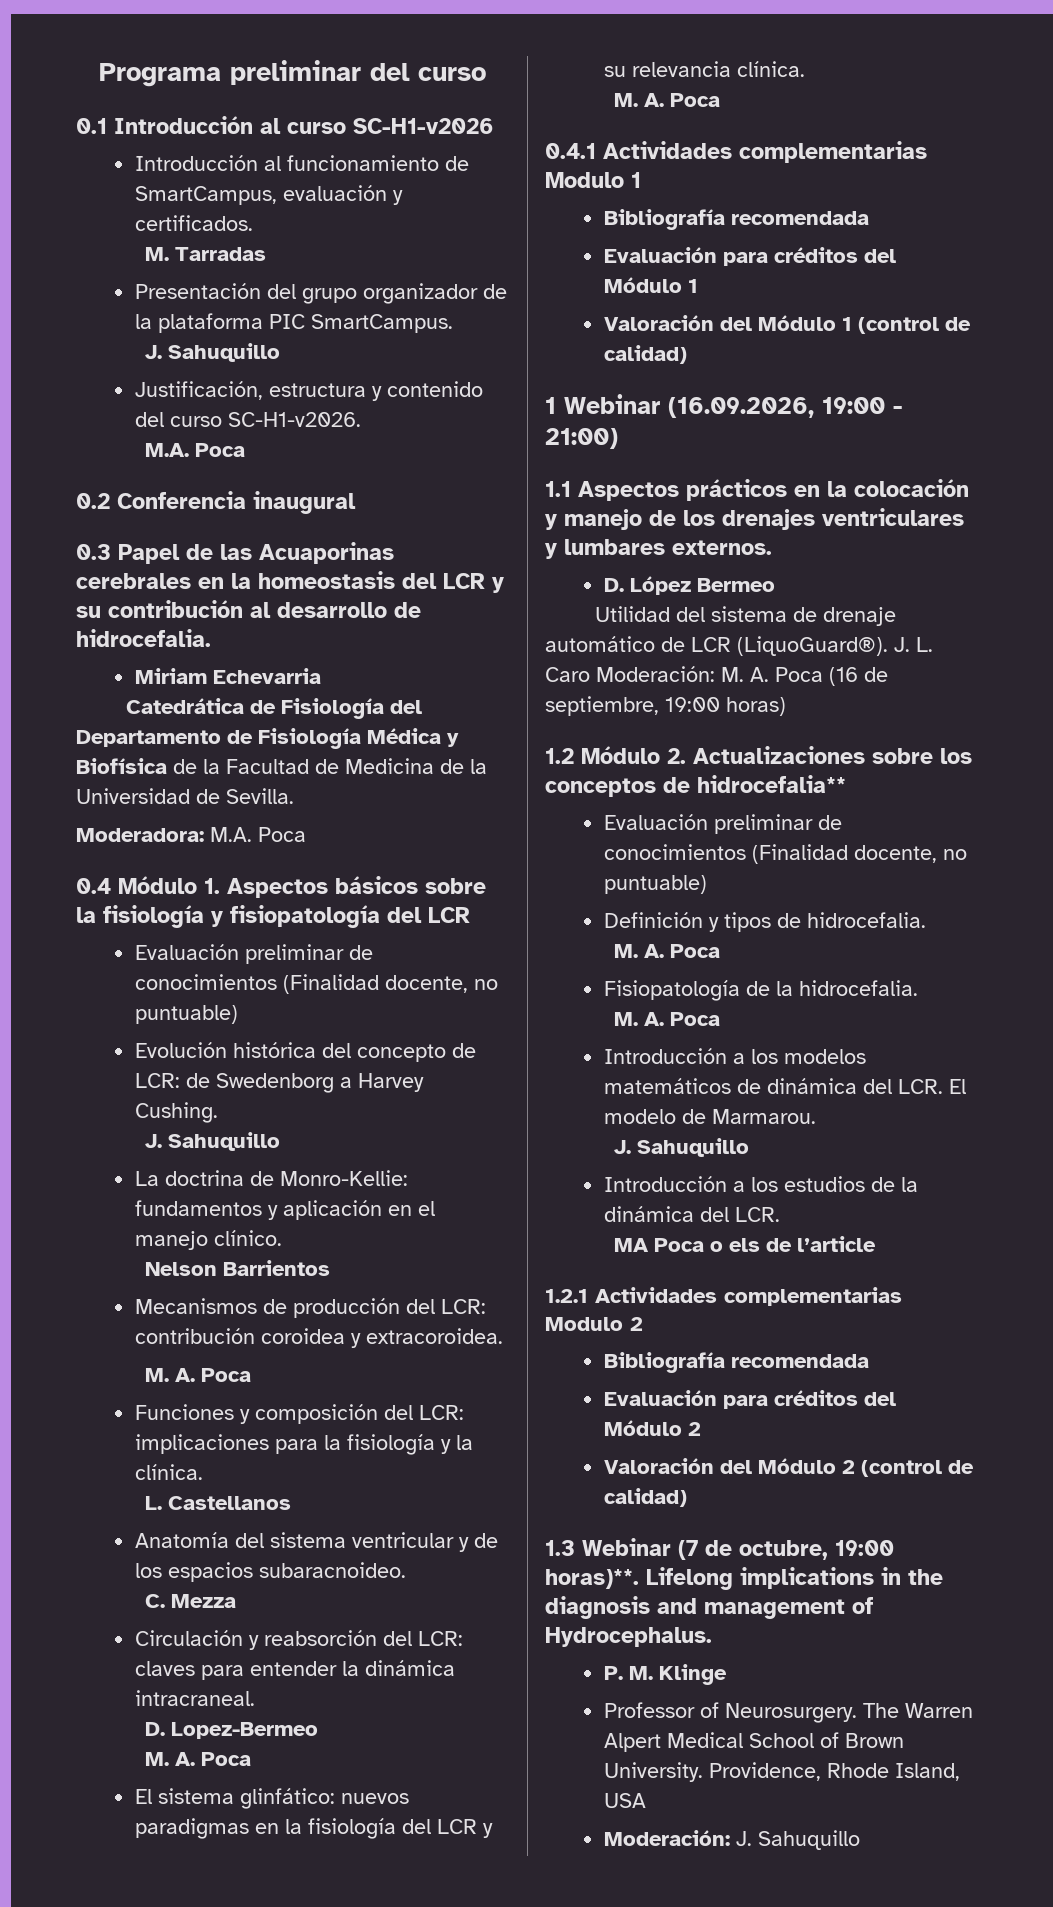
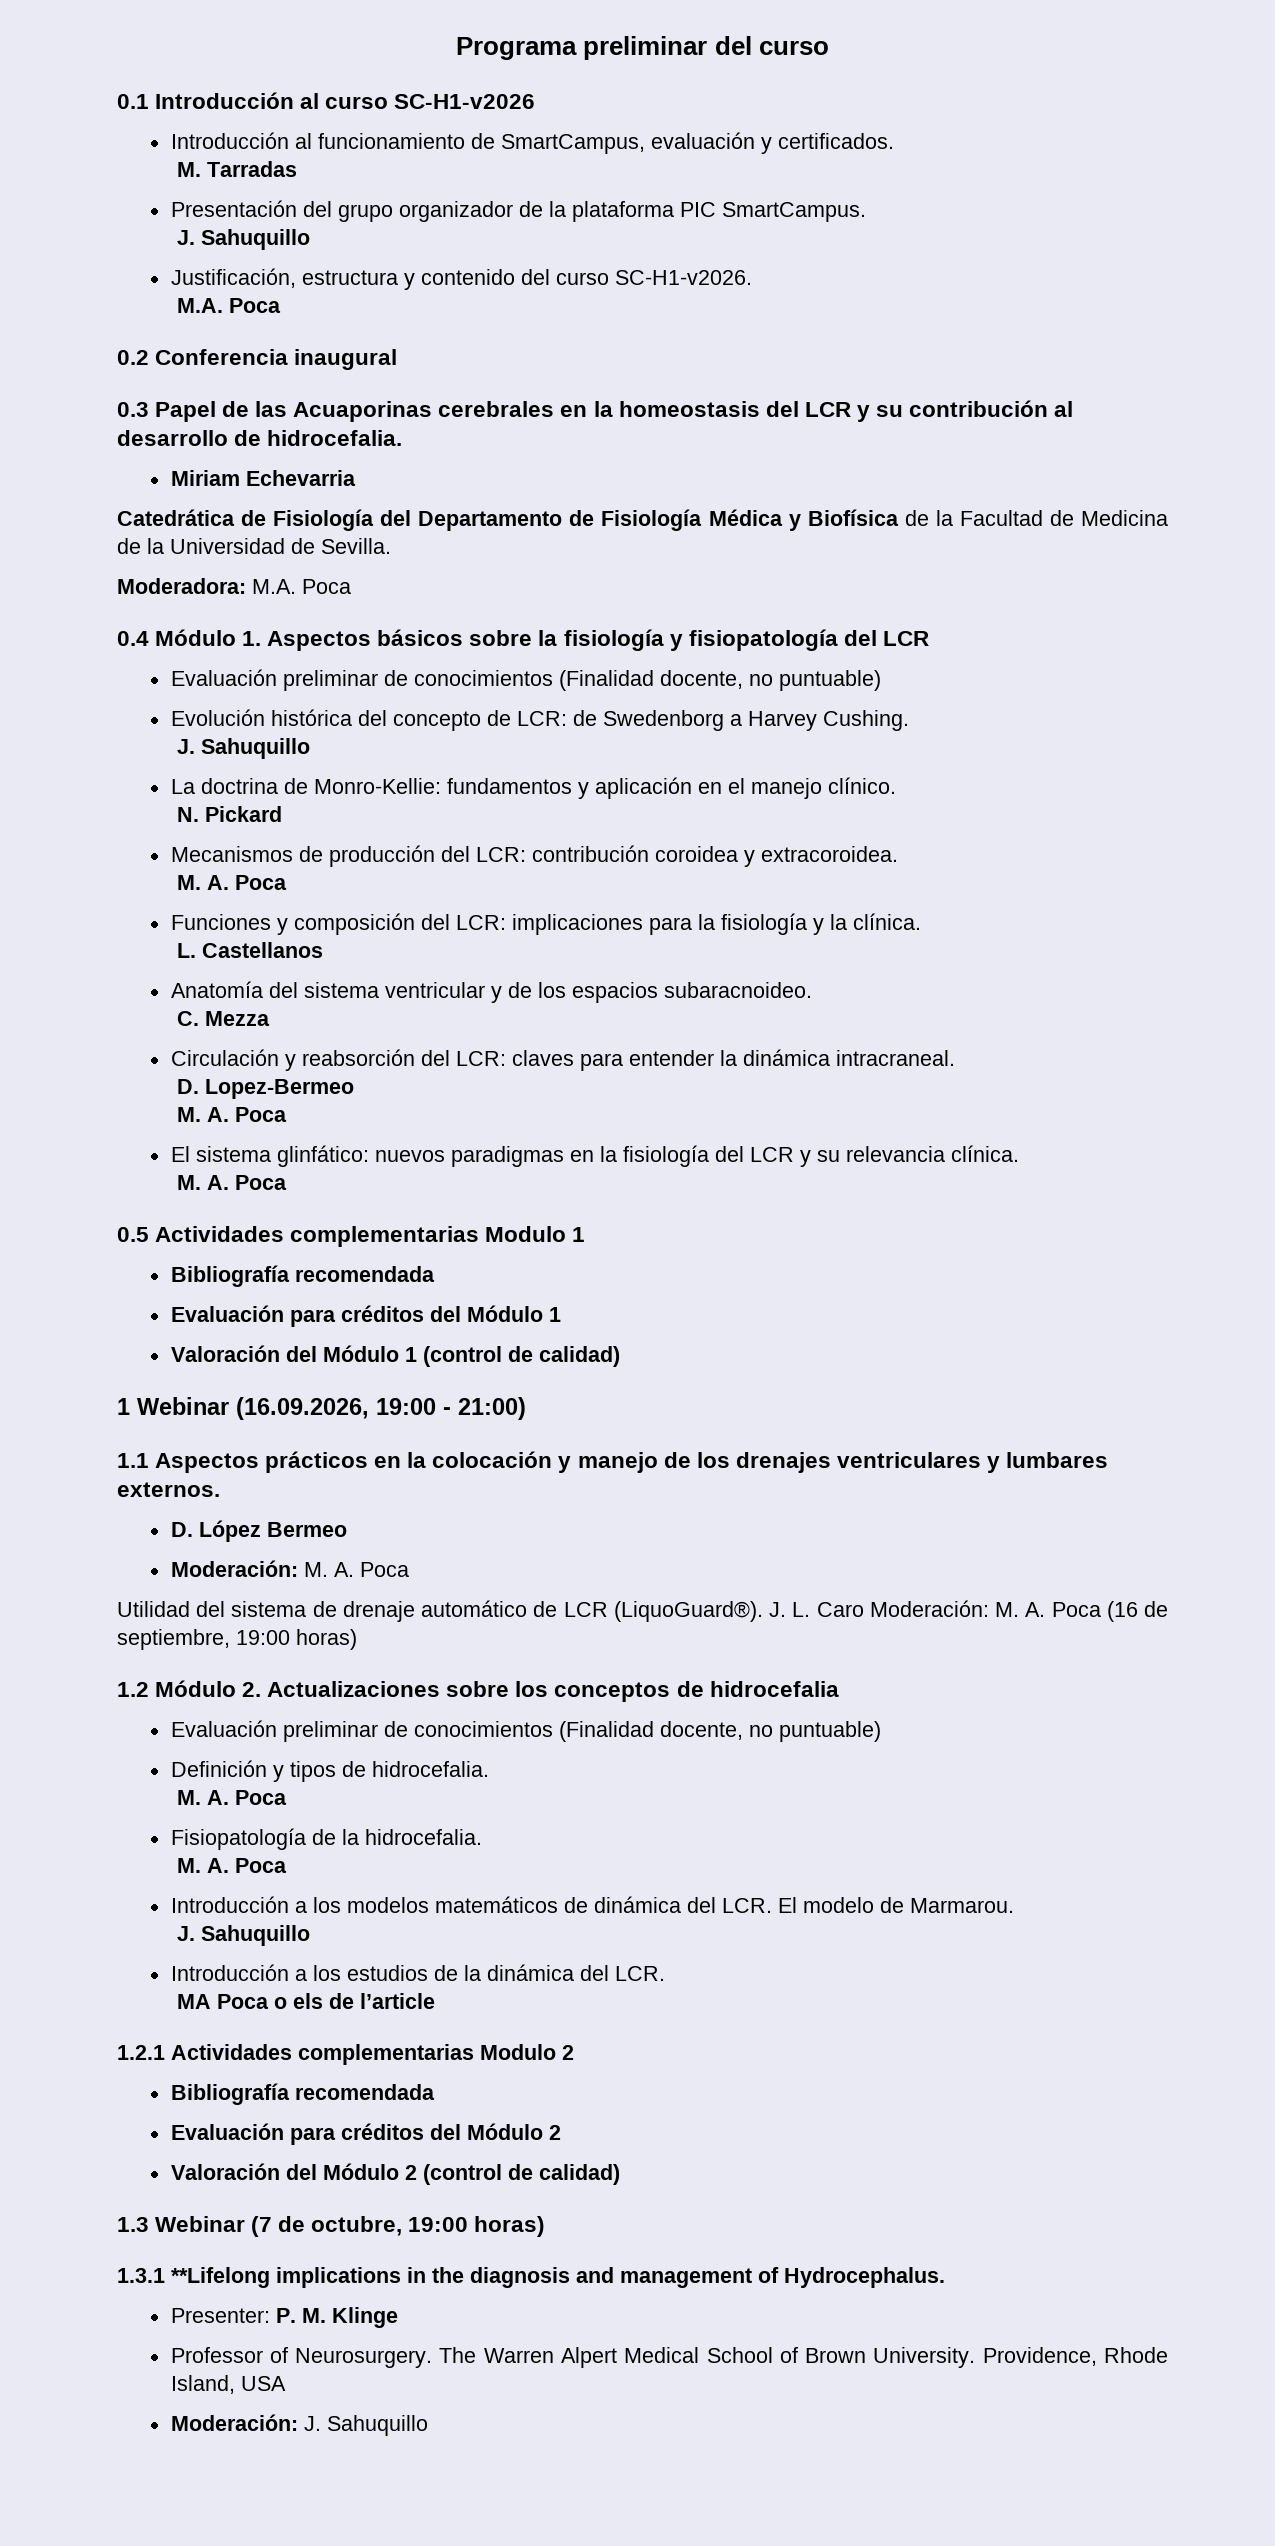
- Nelson Barrientos
+ N. Pickard
- 0.4.1 Actividades complementarias Modulo 1
+ 0.5 Actividades complementarias Modulo 1
  D. López Bermeo
+ Moderación: M. A. Poca
- 1.2 Módulo 2. Actualizaciones sobre los conceptos de hidrocefalia**
+ 1.2 Módulo 2. Actualizaciones sobre los conceptos de hidrocefalia
- 1.3 Webinar (7 de octubre, 19:00 horas)**. Lifelong implications in the diagnosis and management of Hydrocephalus.
+ 1.3 Webinar (7 de octubre, 19:00 horas)
+ 1.3.1 **Lifelong implications in the diagnosis and management of Hydrocephalus.
- P. M. Klinge
+ Presenter: P. M. Klinge

